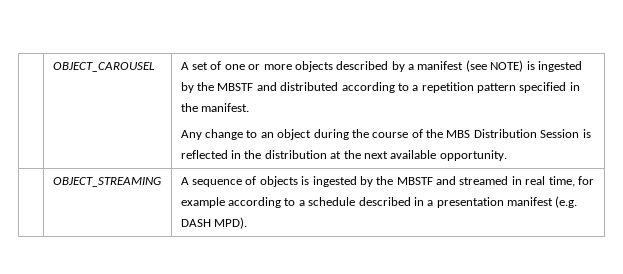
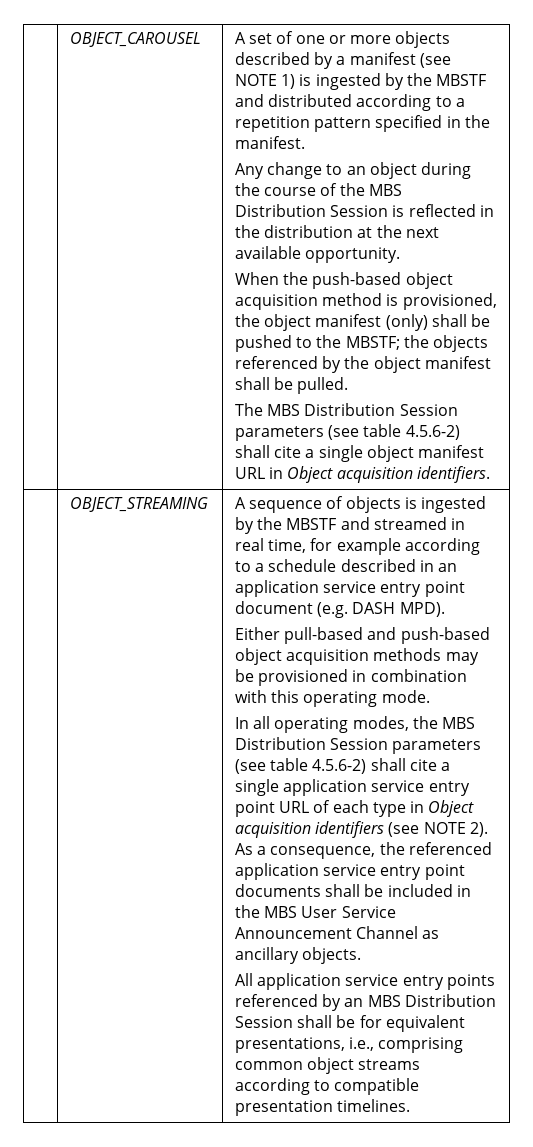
- A set of one or more objects described by a manifest (see NOTE) is ingested by the MBSTF and distributed according to a repetition pattern specified in the manifest.
+ A set of one or more objects described by a manifest (see NOTE 1) is ingested by the MBSTF and distributed according to a repetition pattern specified in the manifest.
+ When the push-based object acquisition method is provisioned, the object manifest (only) shall be pushed to the MBSTF; the objects referenced by the object manifest shall be pulled.
+ The MBS Distribution Session parameters (see table 4.5.6-2) shall cite a single object manifest URL in Object acquisition identifiers.
- A sequence of objects is ingested by the MBSTF and streamed in real time, for example according to a schedule described in a presentation manifest (e.g. DASH MPD).
+ A sequence of objects is ingested by the MBSTF and streamed in real time, for example according to a schedule described in an application service entry point document (e.g. DASH MPD).
+ Either pull-based and push-based object acquisition methods may be provisioned in combination with this operating mode.
+ In all operating modes, the MBS Distribution Session parameters (see table 4.5.6-2) shall cite a single application service entry point URL of each type in Object acquisition identifiers (see NOTE 2). As a consequence, the referenced application service entry point documents shall be included in the MBS User Service Announcement Channel as ancillary objects.
+ All application service entry points referenced by an MBS Distribution Session shall be for equivalent presentations, i.e., comprising common object streams according to compatible presentation timelines.

